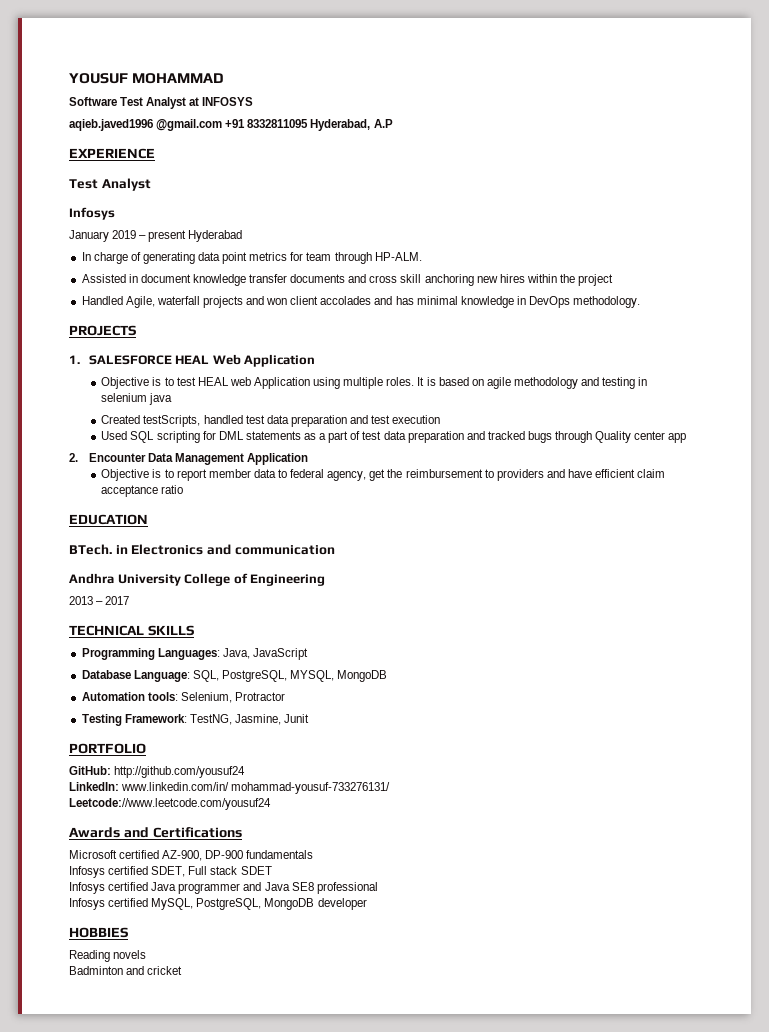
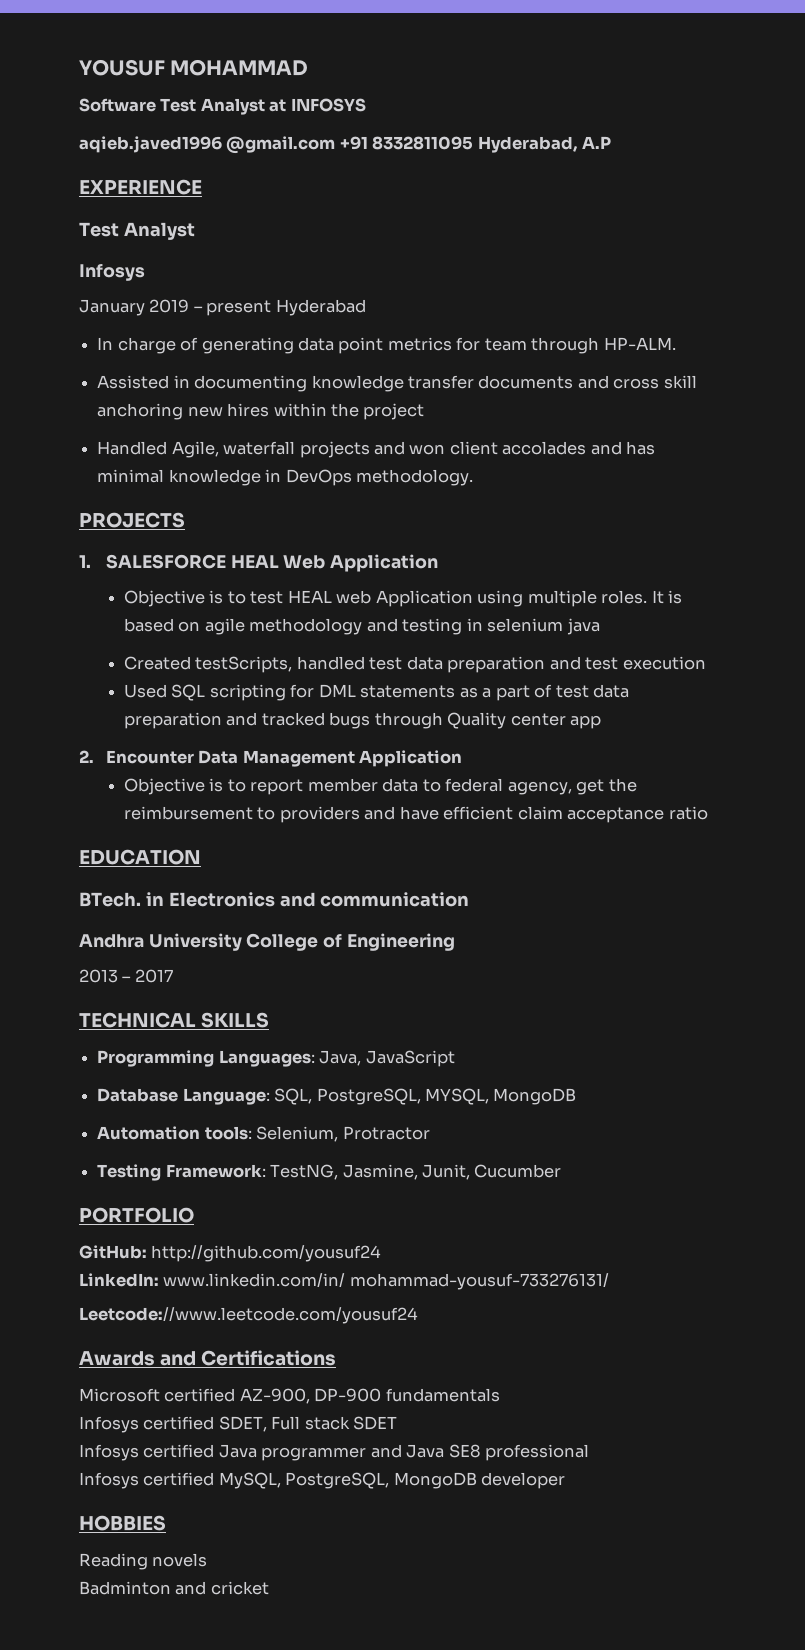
- Assisted in document knowledge transfer documents and cross skill anchoring new hires within the project
+ Assisted in documenting knowledge transfer documents and cross skill anchoring new hires within the project
- Testing Framework: TestNG, Jasmine, Junit
+ Testing Framework: TestNG, Jasmine, Junit, Cucumber

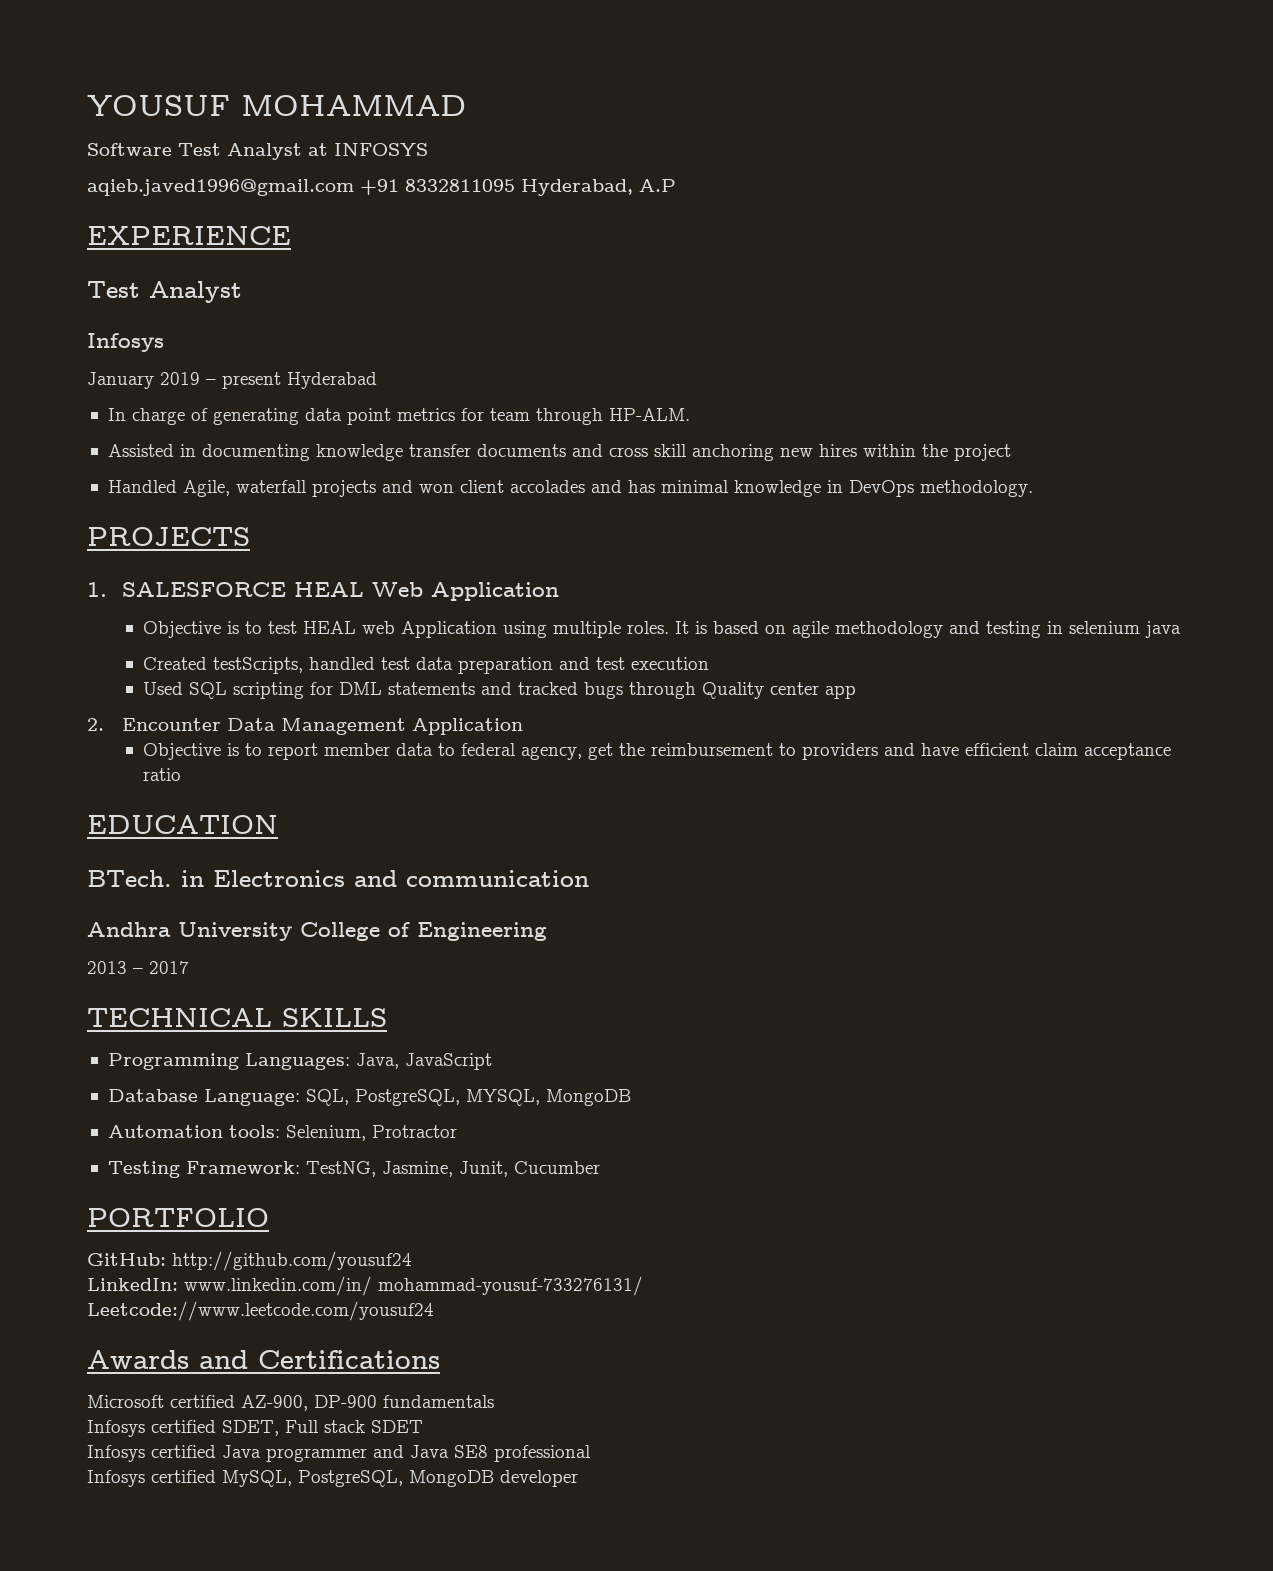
- aqieb.javed1996 @gmail.com +91 8332811095 Hyderabad, A.P
+ aqieb.javed1996@gmail.com +91 8332811095 Hyderabad, A.P
- Used SQL scripting for DML statements as a part of test data preparation and tracked bugs through Quality center app
+ Used SQL scripting for DML statements and tracked bugs through Quality center app
- HOBBIES
- Reading novels
- Badminton and cricket

